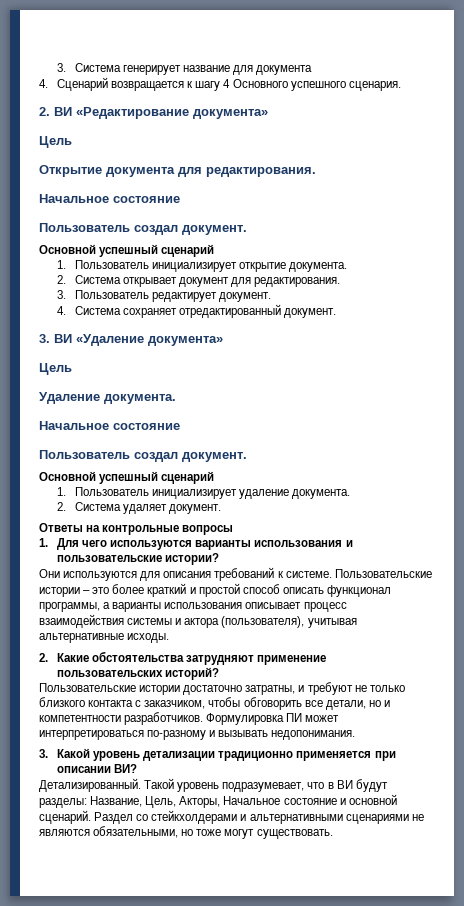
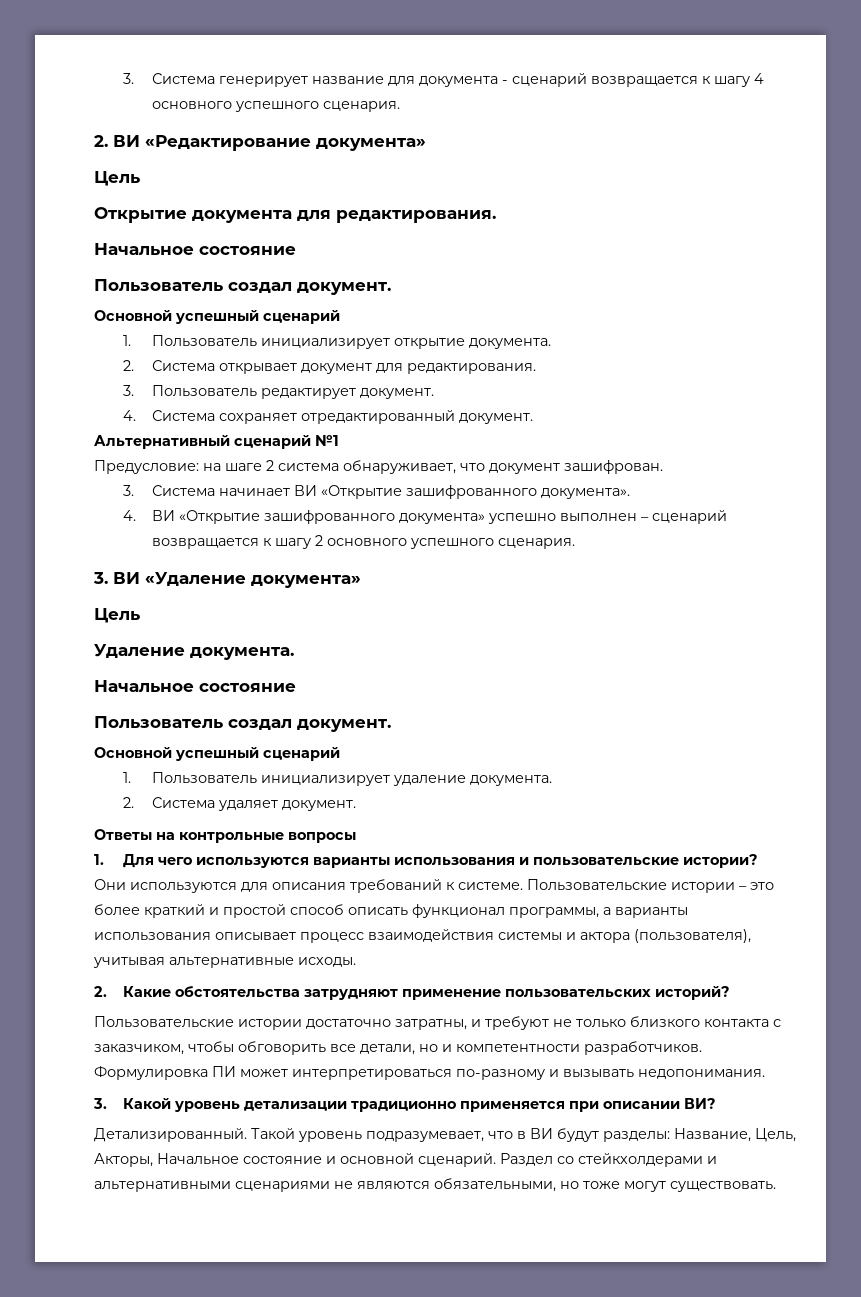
- 3. Система генерирует название для документа
- 4. Сценарий возвращается к шагу 4 Основного успешного сценария.
+ 3. Система генерирует название для документа - сценарий возвращается к шагу 4 основного успешного сценария.
+ Альтернативный сценарий №1
+ Предусловие: на шаге 2 система обнаруживает, что документ зашифрован.
+ 3. Система начинает ВИ «Открытие зашифрованного документа».
+ 4. ВИ «Открытие зашифрованного документа» успешно выполнен – сценарий возвращается к шагу 2 основного успешного сценария.

